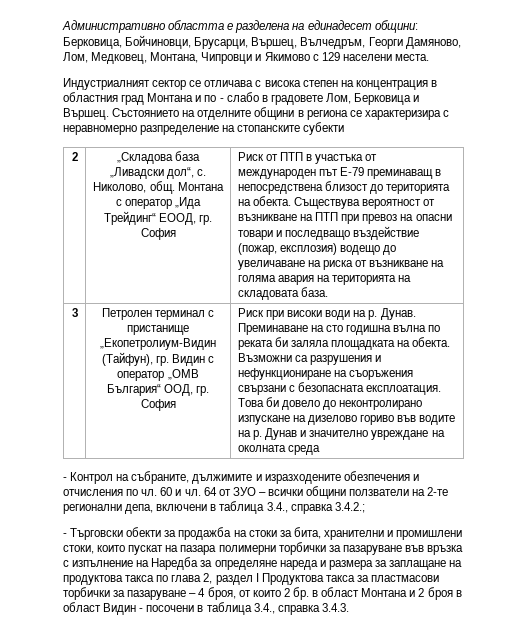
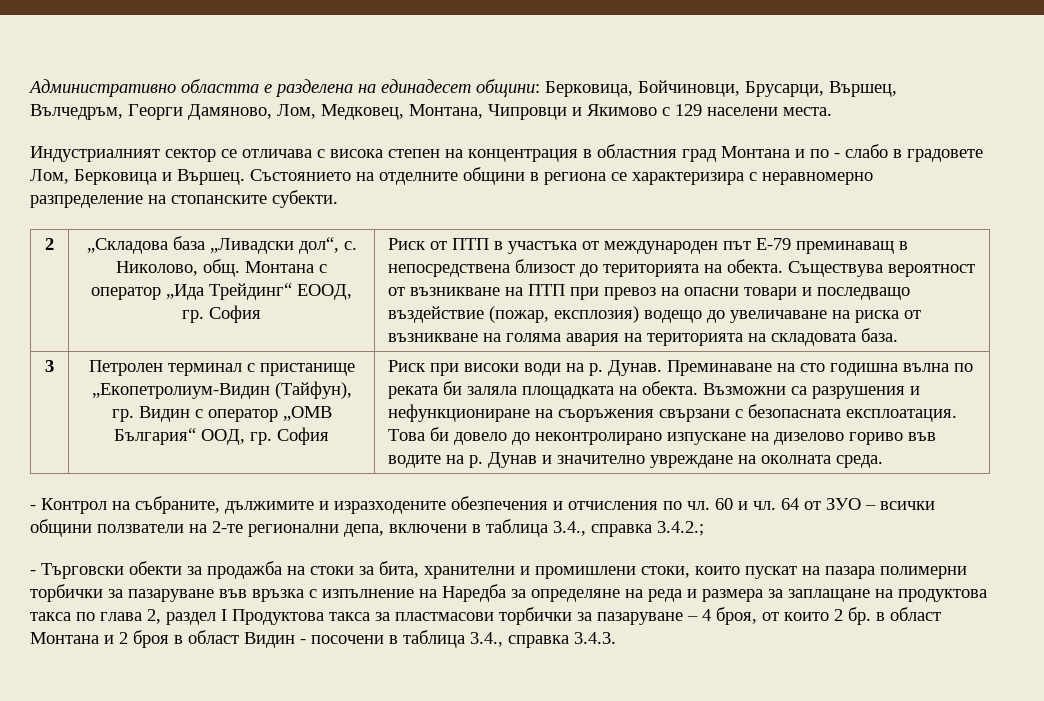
- Състоянието на отделните общини в региона се характеризира с неравномерно разпределение на стопанските субекти
+ Състоянието на отделните общини в региона се характеризира с неравномерно разпределение на стопанските субекти.
- Дунав и значително увреждане на околната среда
+ Дунав и значително увреждане на околната среда.
- - Търговски обекти за продажба на стоки за бита, хранителни и промишлени стоки, които пускат на пазара полимерни торбички за пазаруване във връзка с изпълнение на Наредба за определяне нареда и размера за заплащане на продуктова такса по глава 2, раздел I Продуктова такса за пластмасови торбички за пазаруване – 4 броя, от които 2 бр. в област Монтана и 2 броя в област Видин - посочени в таблица 3.4., справка 3.4.3.
+ - Търговски обекти за продажба на стоки за бита, хранителни и промишлени стоки, които пускат на пазара полимерни торбички за пазаруване във връзка с изпълнение на Наредба за определяне на реда и размера за заплащане на продуктова такса по глава 2, раздел I Продуктова такса за пластмасови торбички за пазаруване – 4 броя, от които 2 бр. в област Монтана и 2 броя в област Видин - посочени в таблица 3.4., справка 3.4.3.

